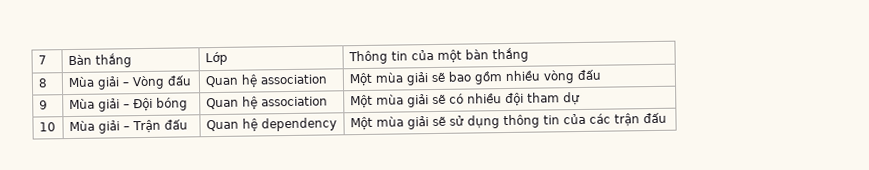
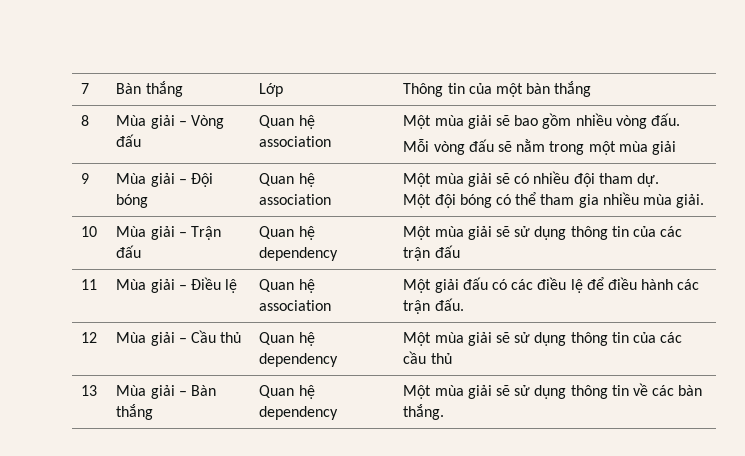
- 8 | Mùa giải – Vòng đấu | Quan hệ association | Một mùa giải sẽ bao gồm nhiều vòng đấu
+ 8 | Mùa giải – Vòng đấu | Quan hệ association | Một mùa giải sẽ bao gồm nhiều vòng đấu.
+ Mỗi vòng đấu sẽ nằm trong một mùa giải
- 9 | Mùa giải – Đội bóng | Quan hệ association | Một mùa giải sẽ có nhiều đội tham dự
+ 9 | Mùa giải – Đội bóng | Quan hệ association | Một mùa giải sẽ có nhiều đội tham dự.
+ Một đội bóng có thể tham gia nhiều mùa giải.
+ 11 | Mùa giải – Điều lệ | Quan hệ association | Một giải đấu có các điều lệ để điều hành các trận đấu.
+ 12 | Mùa giải – Cầu thủ | Quan hệ dependency | Một mùa giải sẽ sử dụng thông tin của các cầu thủ
+ 13 | Mùa giải – Bàn thắng | Quan hệ dependency | Một mùa giải sẽ sử dụng thông tin về các bàn thắng.

